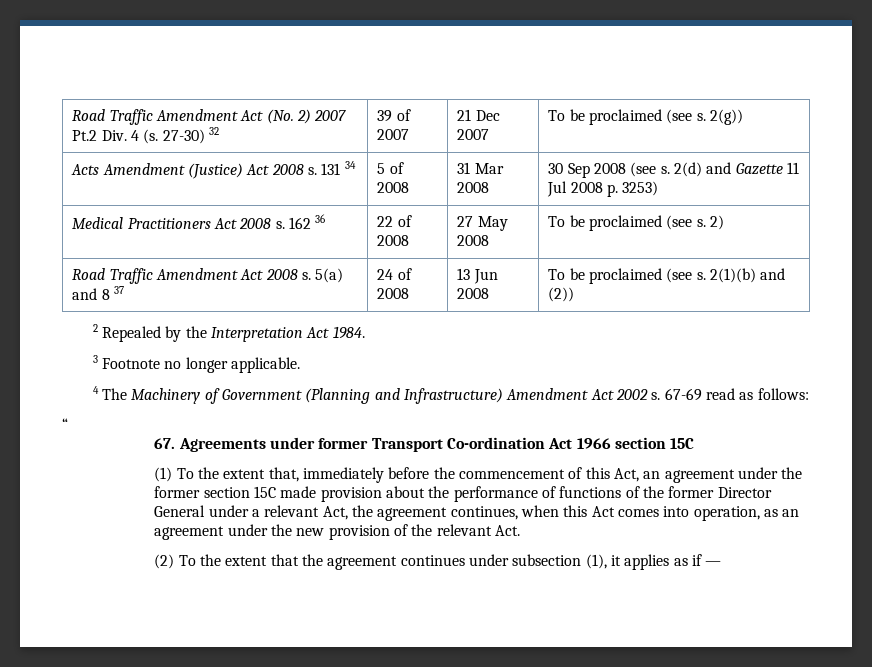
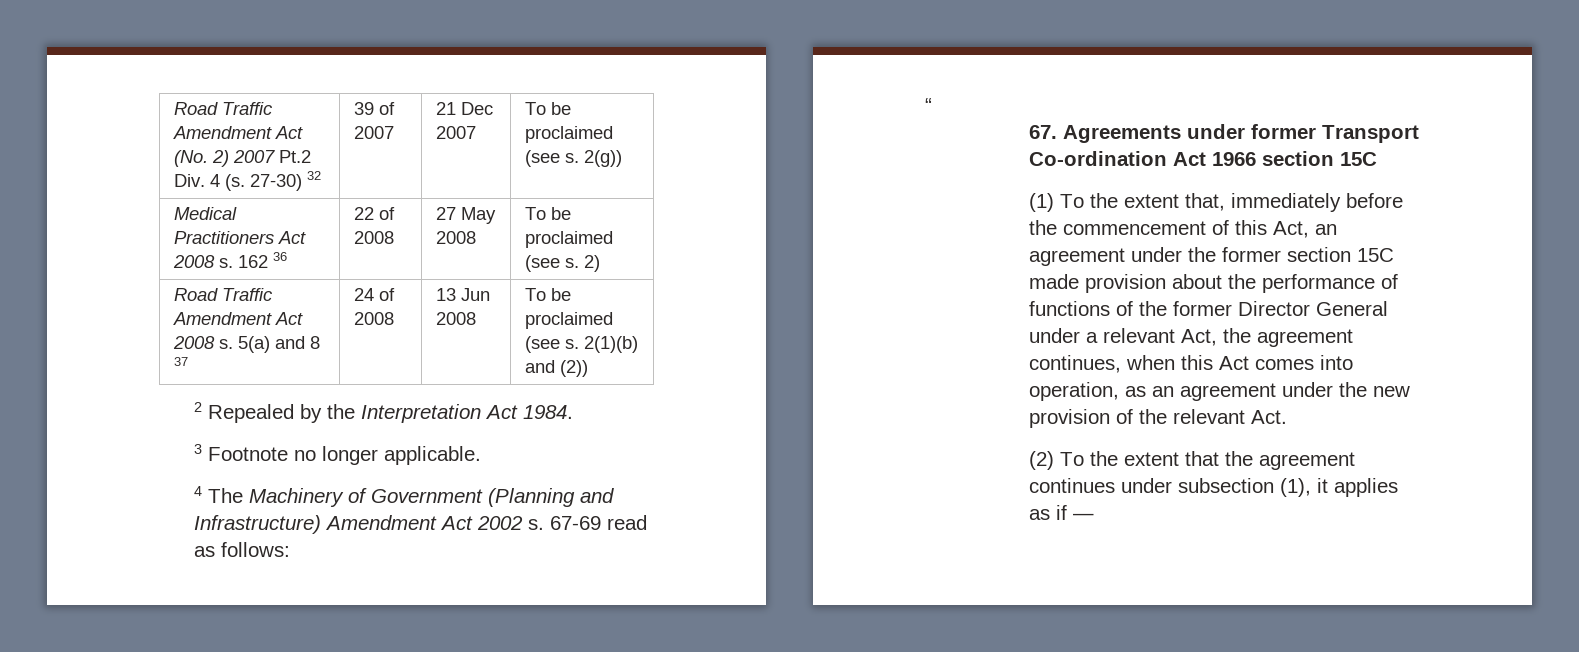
- Acts Amendment (Justice) Act 2008 s. 131 34 | 5 of 2008 | 31 Mar 2008 | 30 Sep 2008 (see s. 2(d) and Gazette 11 Jul 2008 p. 3253)

